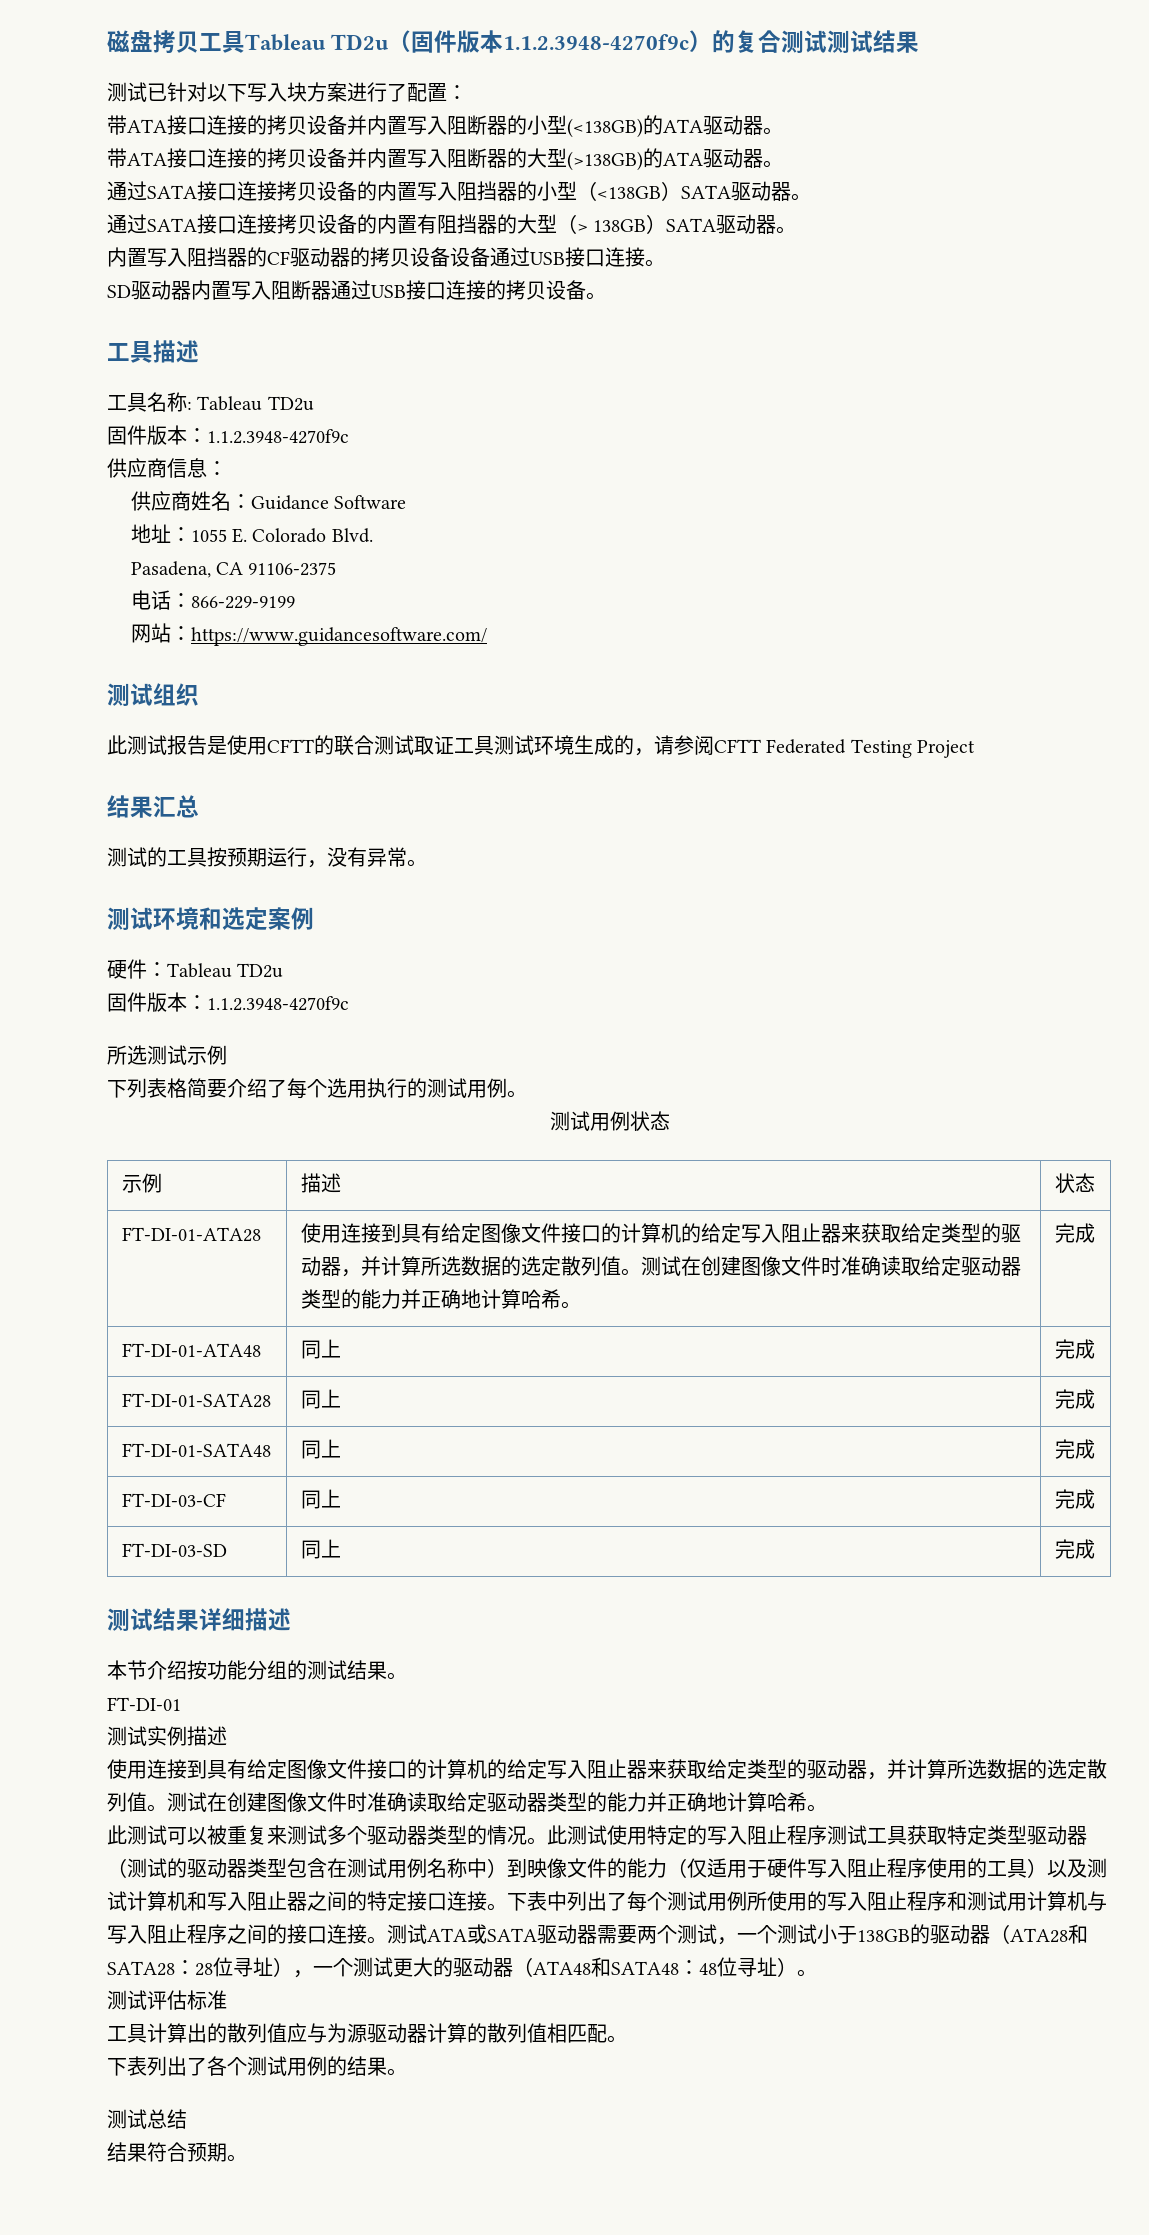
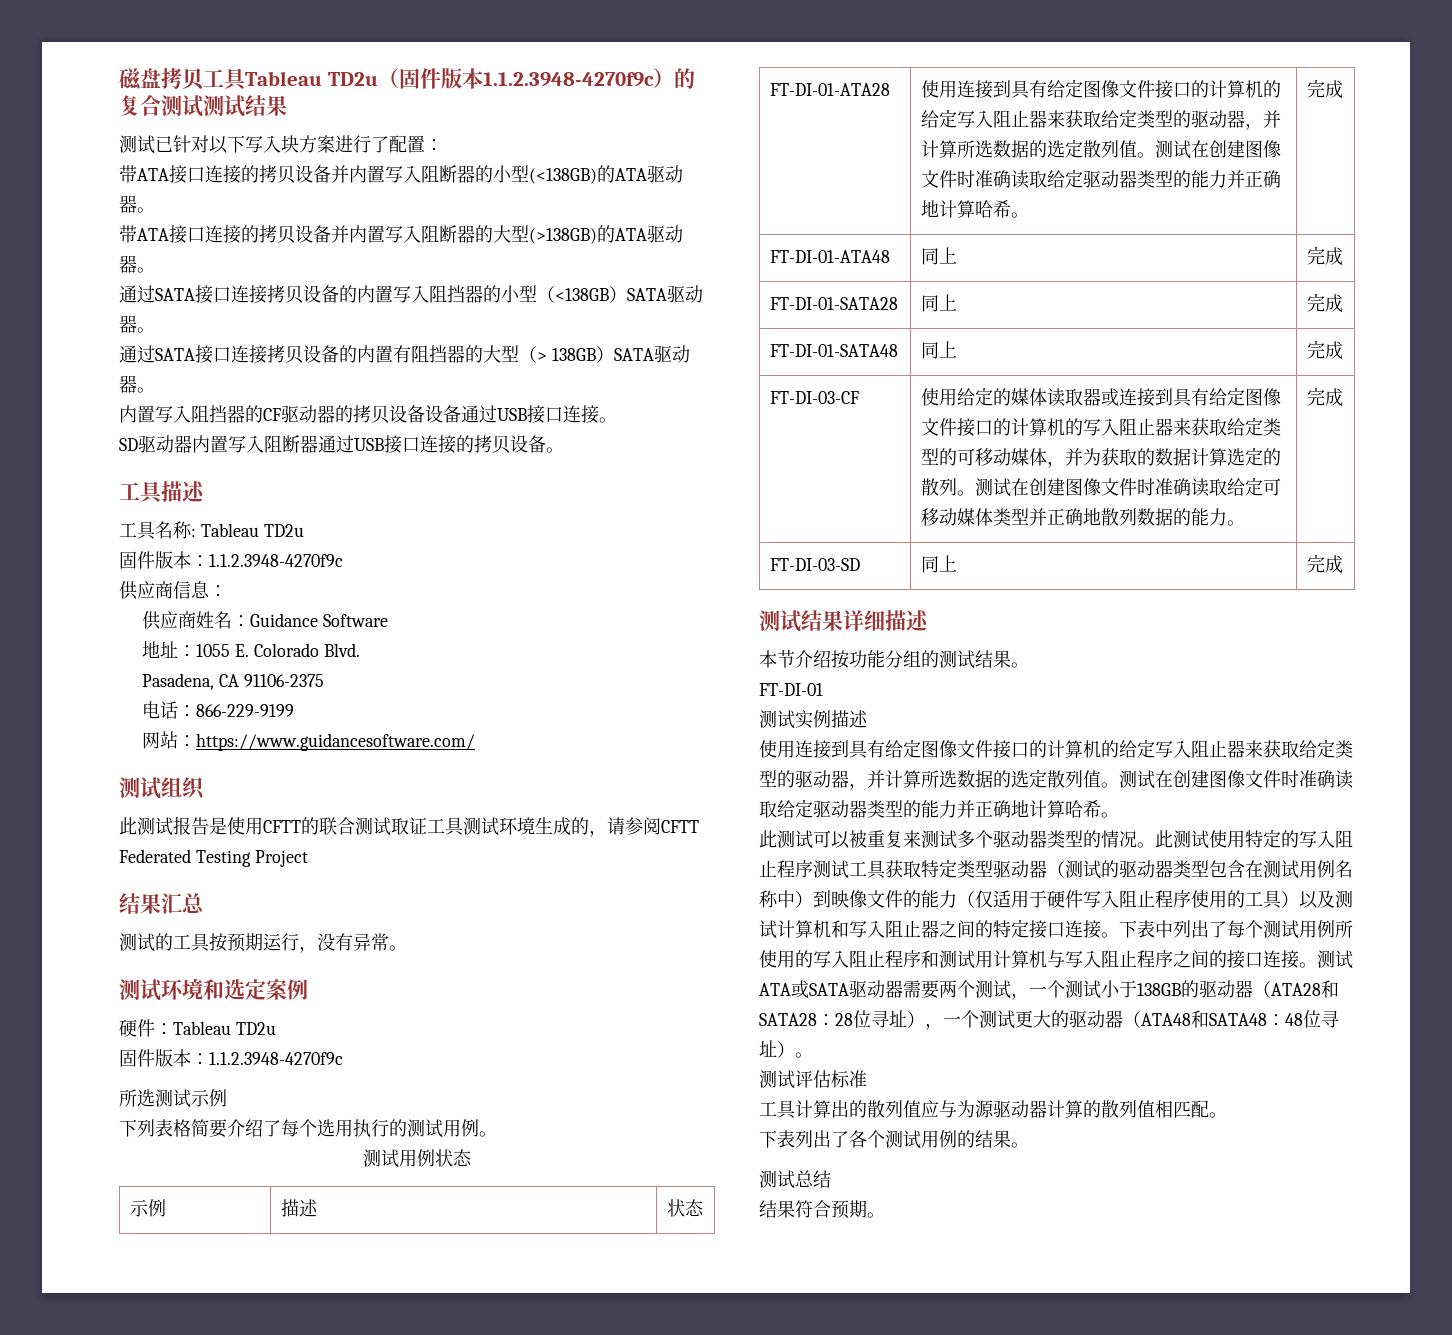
- FT-DI-03-CF | 同上
+ FT-DI-03-CF | 使用给定的媒体读取器或连接到具有给定图像文件接口的计算机的写入阻止器来获取给定类型的可移动媒体，并为获取的数据计算选定的散列。测试在创建图像文件时准确读取给定可移动媒体类型并正确地散列数据的能力。

